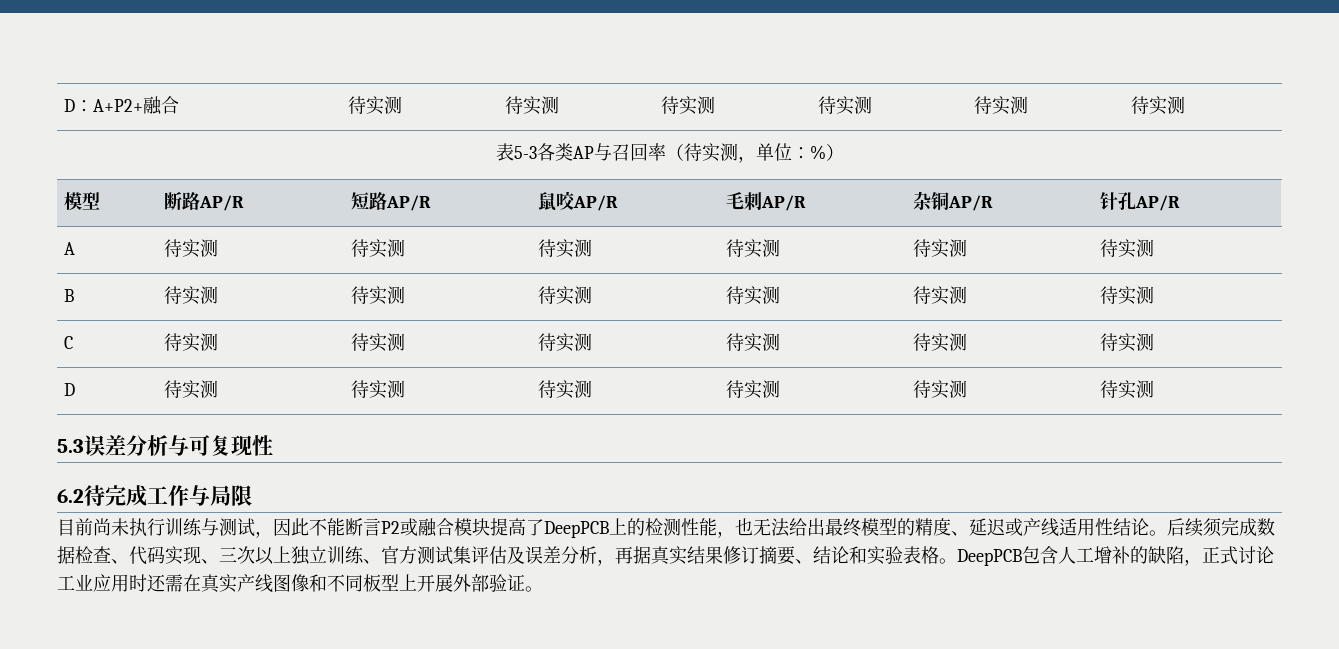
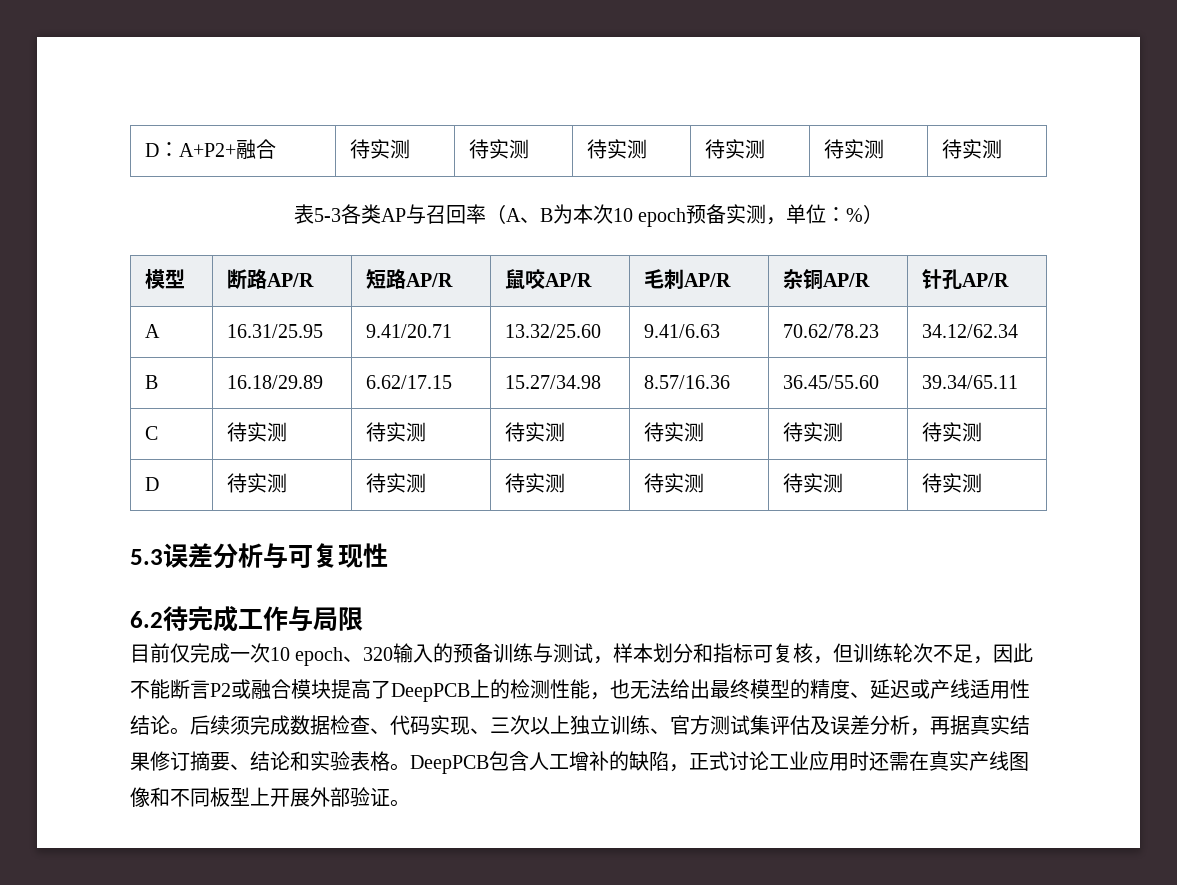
- 表5-3各类AP与召回率（待实测，单位：%）
+ 表5-3各类AP与召回率（A、B为本次10 epoch预备实测，单位：%）
- A | 待实测 | 待实测 | 待实测 | 待实测 | 待实测 | 待实测
- B | 待实测 | 待实测 | 待实测 | 待实测 | 待实测 | 待实测
+ A | 16.31/25.95 | 9.41/20.71 | 13.32/25.60 | 9.41/6.63 | 70.62/78.23 | 34.12/62.34
+ B | 16.18/29.89 | 6.62/17.15 | 15.27/34.98 | 8.57/16.36 | 36.45/55.60 | 39.34/65.11
- 目前尚未执行训练与测试，因此不能断言P2或融合模块提高了DeepPCB上的检测性能，也无法给出最终模型的精度、延迟或产线适用性结论。
+ 目前仅完成一次10 epoch、320输入的预备训练与测试，样本划分和指标可复核，但训练轮次不足，因此不能断言P2或融合模块提高了DeepPCB上的检测性能，也无法给出最终模型的精度、延迟或产线适用性结论。

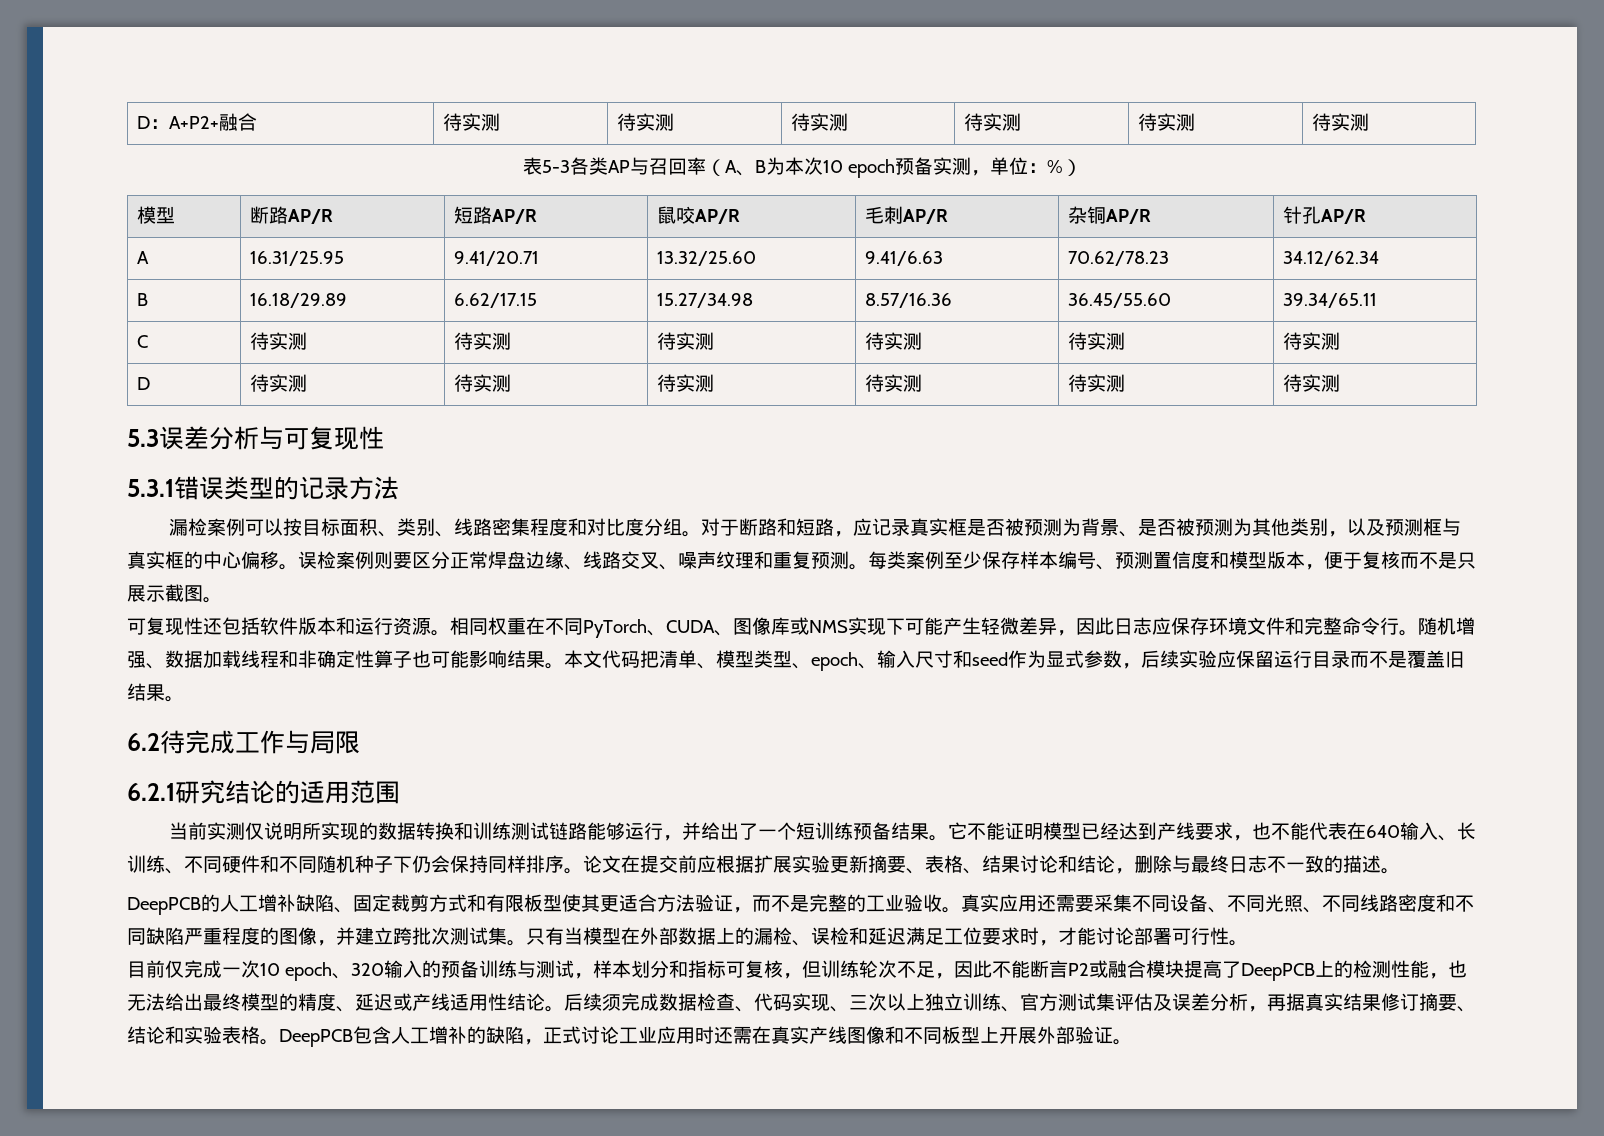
+ 5.3.1错误类型的记录方法
+ 漏检案例可以按目标面积、类别、线路密集程度和对比度分组。对于断路和短路，应记录真实框是否被预测为背景、是否被预测为其他类别，以及预测框与真实框的中心偏移。误检案例则要区分正常焊盘边缘、线路交叉、噪声纹理和重复预测。每类案例至少保存样本编号、预测置信度和模型版本，便于复核而不是只展示截图。
+ 可复现性还包括软件版本和运行资源。相同权重在不同PyTorch、CUDA、图像库或NMS实现下可能产生轻微差异，因此日志应保存环境文件和完整命令行。随机增强、数据加载线程和非确定性算子也可能影响结果。本文代码把清单、模型类型、epoch、输入尺寸和seed作为显式参数，后续实验应保留运行目录而不是覆盖旧结果。
+ 6.2.1研究结论的适用范围
+ 当前实测仅说明所实现的数据转换和训练测试链路能够运行，并给出了一个短训练预备结果。它不能证明模型已经达到产线要求，也不能代表在640输入、长训练、不同硬件和不同随机种子下仍会保持同样排序。论文在提交前应根据扩展实验更新摘要、表格、结果讨论和结论，删除与最终日志不一致的描述。
+ DeepPCB的人工增补缺陷、固定裁剪方式和有限板型使其更适合方法验证，而不是完整的工业验收。真实应用还需要采集不同设备、不同光照、不同线路密度和不同缺陷严重程度的图像，并建立跨批次测试集。只有当模型在外部数据上的漏检、误检和延迟满足工位要求时，才能讨论部署可行性。

